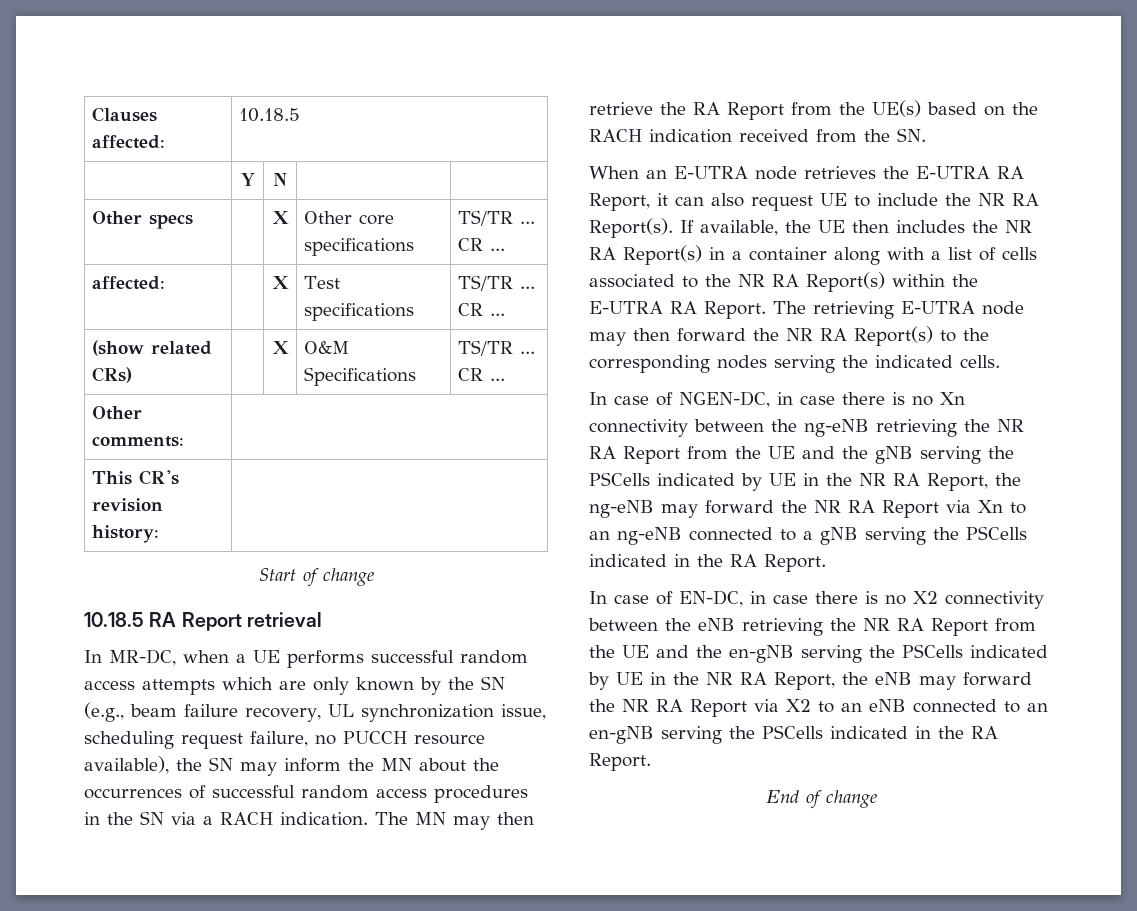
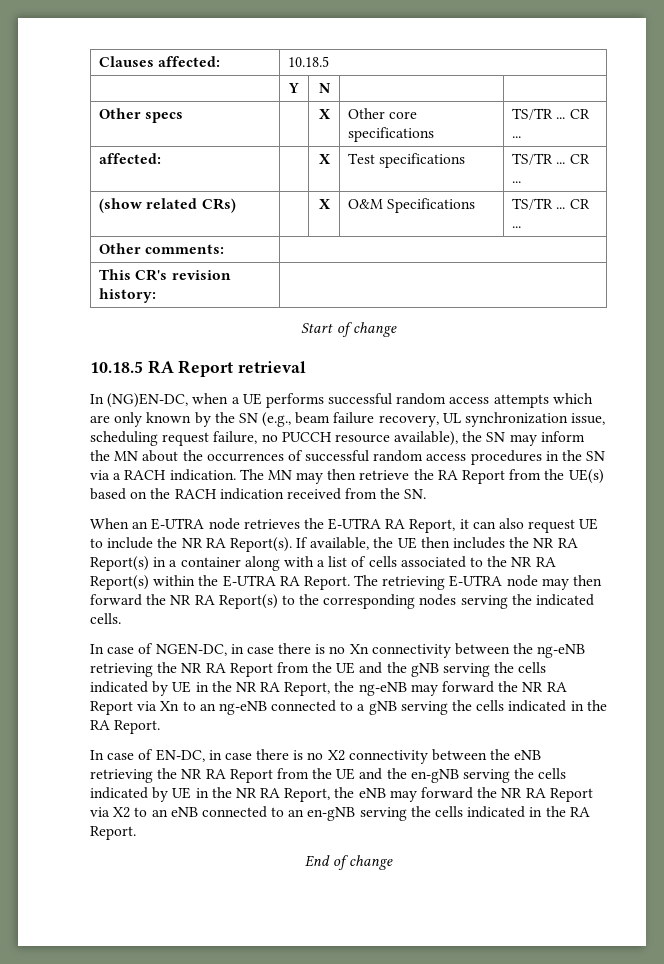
- In MR-DC, when a UE performs successful random access attempts which are only known by the SN (e.g., beam failure recovery, UL synchronization issue, scheduling request failure, no PUCCH resource available), the SN may inform the MN about the occurrences of successful random access procedures in the SN via a RACH indication.
+ In (NG)EN-DC, when a UE performs successful random access attempts which are only known by the SN (e.g., beam failure recovery, UL synchronization issue, scheduling request failure, no PUCCH resource available), the SN may inform the MN about the occurrences of successful random access procedures in the SN via a RACH indication.
- In case of NGEN-DC, in case there is no Xn connectivity between the ng-eNB retrieving the NR RA Report from the UE and the gNB serving the PSCells indicated by UE in the NR RA Report, the ng-eNB may forward the NR RA Report via Xn to an ng-eNB connected to a gNB serving the PSCells indicated in the RA Report.
+ In case of NGEN-DC, in case there is no Xn connectivity between the ng-eNB retrieving the NR RA Report from the UE and the gNB serving the cells indicated by UE in the NR RA Report, the ng-eNB may forward the NR RA Report via Xn to an ng-eNB connected to a gNB serving the cells indicated in the RA Report.
- In case of EN-DC, in case there is no X2 connectivity between the eNB retrieving the NR RA Report from the UE and the en-gNB serving the PSCells indicated by UE in the NR RA Report, the eNB may forward the NR RA Report via X2 to an eNB connected to an en-gNB serving the PSCells indicated in the RA Report.
+ In case of EN-DC, in case there is no X2 connectivity between the eNB retrieving the NR RA Report from the UE and the en-gNB serving the cells indicated by UE in the NR RA Report, the eNB may forward the NR RA Report via X2 to an eNB connected to an en-gNB serving the cells indicated in the RA Report.

